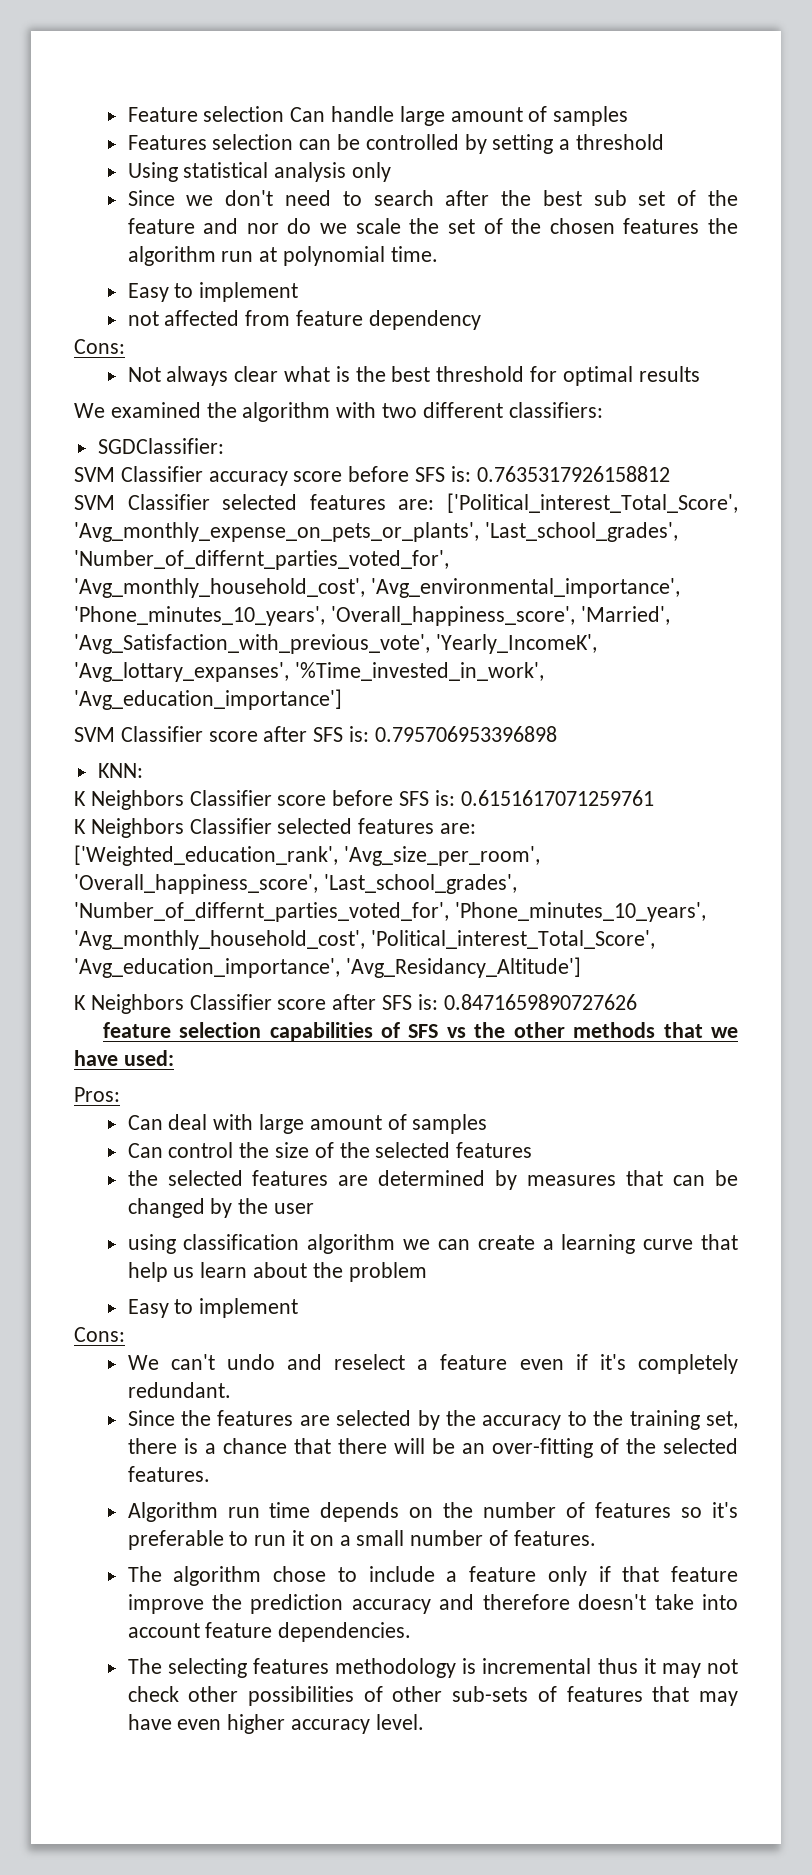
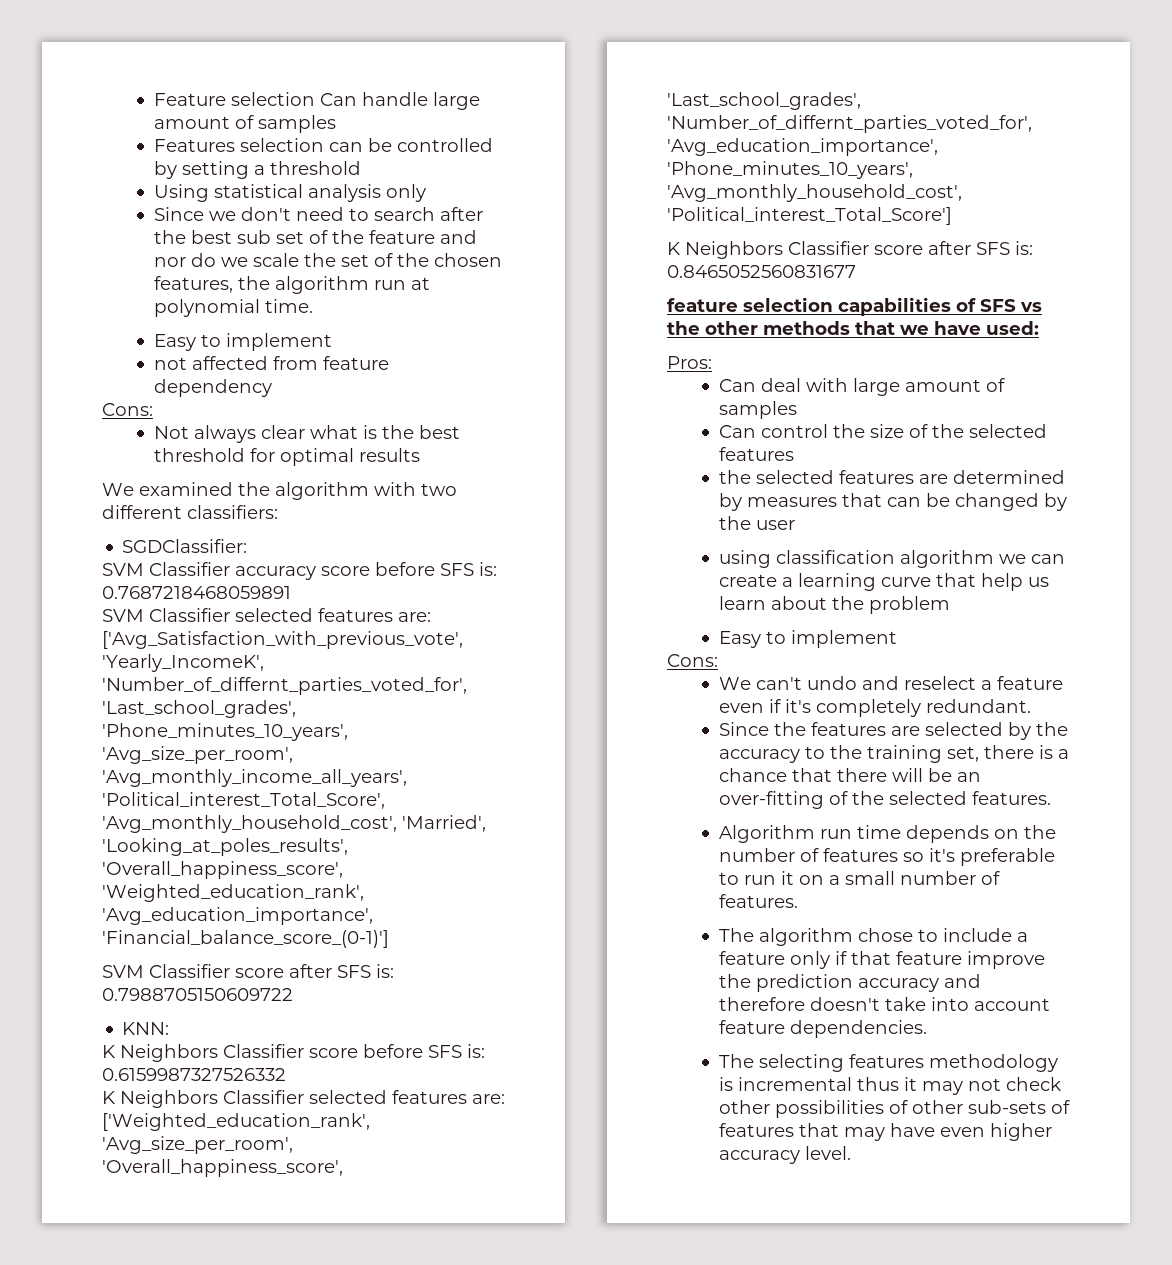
- Since we don't need to search after the best sub set of the feature and nor do we scale the set of the chosen features the algorithm run at polynomial time.
+ Since we don't need to search after the best sub set of the feature and nor do we scale the set of the chosen features, the algorithm run at polynomial time.
- SVM Classifier accuracy score before SFS is: 0.7635317926158812
+ SVM Classifier accuracy score before SFS is: 0.7687218468059891
- SVM Classifier selected features are: ['Political_interest_Total_Score', 'Avg_monthly_expense_on_pets_or_plants', 'Last_school_grades', 'Number_of_differnt_parties_voted_for', 'Avg_monthly_household_cost', 'Avg_environmental_importance', 'Phone_minutes_10_years', 'Overall_happiness_score', 'Married', 'Avg_Satisfaction_with_previous_vote', 'Yearly_IncomeK', 'Avg_lottary_expanses', '%Time_invested_in_work', 'Avg_education_importance']
+ SVM Classifier selected features are: ['Avg_Satisfaction_with_previous_vote', 'Yearly_IncomeK', 'Number_of_differnt_parties_voted_for', 'Last_school_grades', 'Phone_minutes_10_years', 'Avg_size_per_room', 'Avg_monthly_income_all_years', 'Political_interest_Total_Score', 'Avg_monthly_household_cost', 'Married', 'Looking_at_poles_results', 'Overall_happiness_score', 'Weighted_education_rank', 'Avg_education_importance', 'Financial_balance_score_(0-1)']
- SVM Classifier score after SFS is: 0.795706953396898
+ SVM Classifier score after SFS is: 0.7988705150609722
- K Neighbors Classifier score before SFS is: 0.6151617071259761
+ K Neighbors Classifier score before SFS is: 0.6159987327526332
- K Neighbors Classifier selected features are: ['Weighted_education_rank', 'Avg_size_per_room', 'Overall_happiness_score', 'Last_school_grades', 'Number_of_differnt_parties_voted_for', 'Phone_minutes_10_years', 'Avg_monthly_household_cost', 'Political_interest_Total_Score', 'Avg_education_importance', 'Avg_Residancy_Altitude']
+ K Neighbors Classifier selected features are: ['Weighted_education_rank', 'Avg_size_per_room', 'Overall_happiness_score', 'Last_school_grades', 'Number_of_differnt_parties_voted_for', 'Avg_education_importance', 'Phone_minutes_10_years', 'Avg_monthly_household_cost', 'Political_interest_Total_Score']
- K Neighbors Classifier score after SFS is: 0.8471659890727626
+ K Neighbors Classifier score after SFS is: 0.8465052560831677

